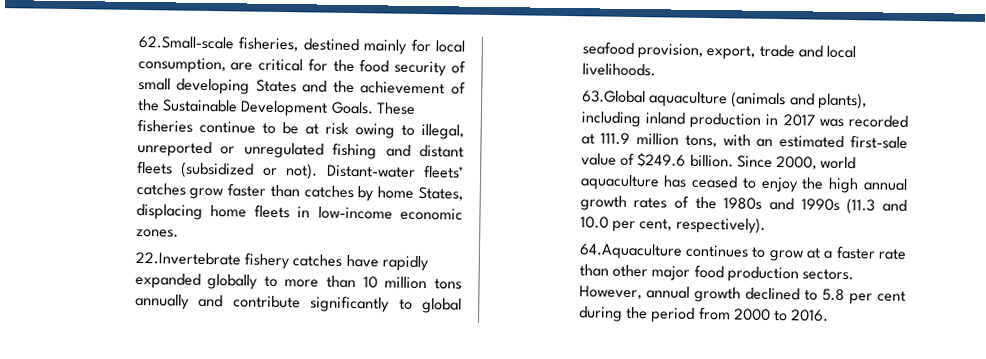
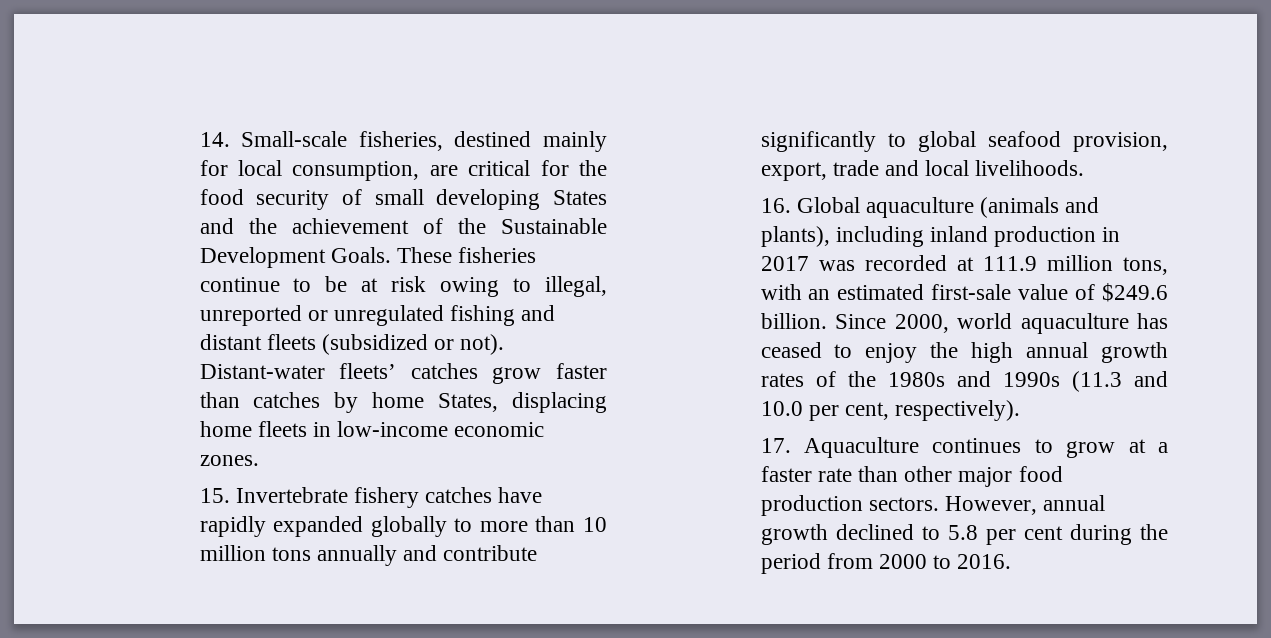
- 62.Small-scale fisheries, destined mainly for local consumption, are critical for the food security of small developing States and the achievement of the Sustainable Development Goals.
+ 14. Small-scale fisheries, destined mainly for local consumption, are critical for the food security of small developing States and the achievement of the Sustainable Development Goals.
- 22.Invertebrate fishery catches have rapidly expanded globally to more than 10 million tons annually and contribute significantly to global seafood provision, export, trade and local livelihoods.
+ 15. Invertebrate fishery catches have rapidly expanded globally to more than 10 million tons annually and contribute significantly to global seafood provision, export, trade and local livelihoods.
- 63.Global aquaculture (animals and plants), including inland production in 2017 was recorded at 111.9 million tons, with an estimated first-sale value of $249.6 billion.
+ 16. Global aquaculture (animals and plants), including inland production in 2017 was recorded at 111.9 million tons, with an estimated first-sale value of $249.6 billion.
- 64.Aquaculture continues to grow at a faster rate than other major food production sectors.
+ 17. Aquaculture continues to grow at a faster rate than other major food production sectors.

